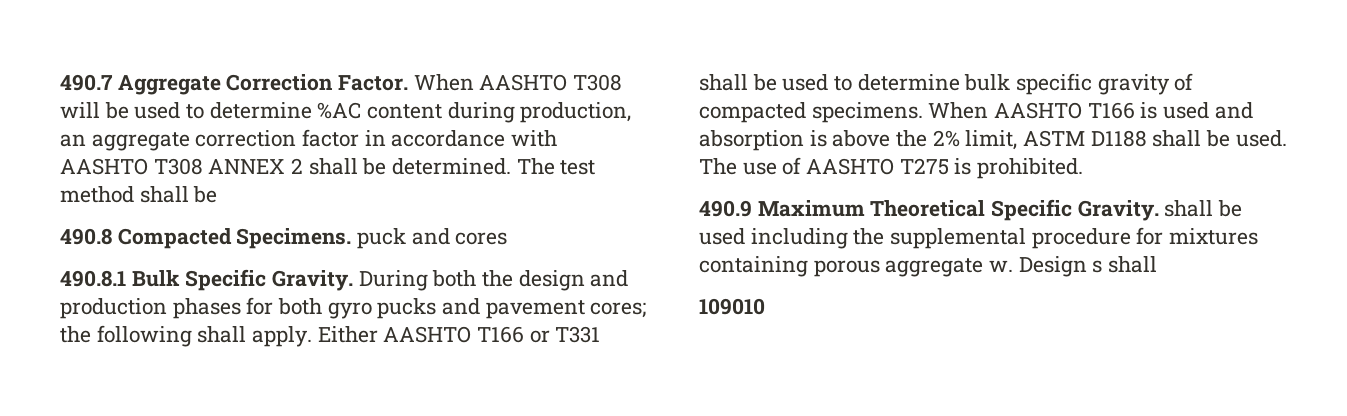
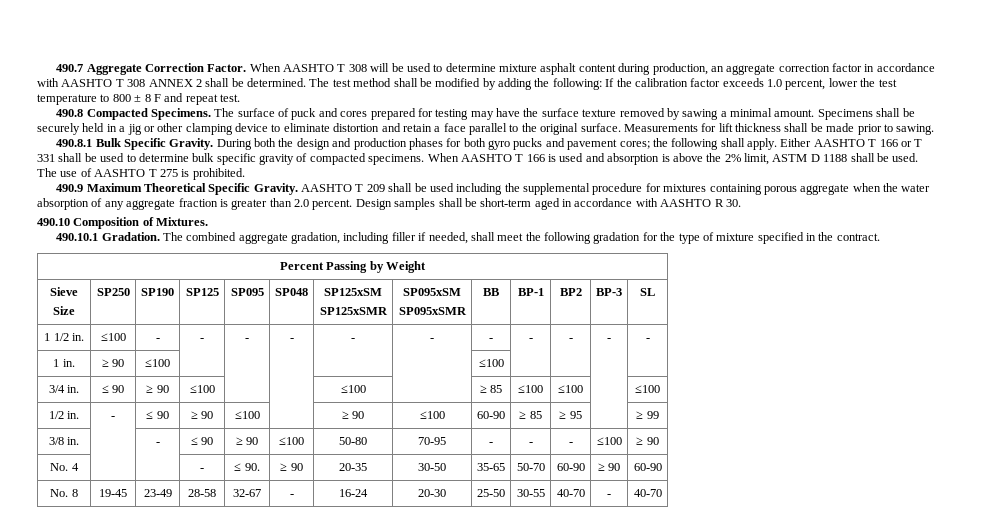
- When AASHTO T308 will be used to determine %AC content during production, an aggregate correction factor in accordance with AASHTO T308 ANNEX 2 shall be determined.
+ When AASHTO T 308 will be used to determine mixture asphalt content during production, an aggregate correction factor in accordance with AASHTO T 308 ANNEX 2 shall be determined.
- The test method shall be
+ The test method shall be modified by adding the following: If the calibration factor exceeds 1.0 percent, lower the test temperature to 800 ± 8 F and repeat test.
- 490.8 Compacted Specimens. puck and cores
+ 490.8 Compacted Specimens. The surface of puck and cores prepared for testing may have the surface texture removed by sawing a minimal amount. Specimens shall be securely held in a jig or other clamping device to eliminate distortion and retain a face parallel to the original surface. Measurements for lift thickness shall be made prior to sawing.
- Either AASHTO T166 or T331 shall be used to determine bulk specific gravity of compacted specimens.
+ Either AASHTO T 166 or T 331 shall be used to determine bulk specific gravity of compacted specimens.
- When AASHTO T166 is used and absorption is above the 2% limit, ASTM D1188 shall be used.
+ When AASHTO T 166 is used and absorption is above the 2% limit, ASTM D 1188 shall be used.
- The use of AASHTO T275 is prohibited.
+ The use of AASHTO T 275 is prohibited.
- 490.9 Maximum Theoretical Specific Gravity. shall be used including the supplemental procedure for mixtures containing porous aggregate w. Design s shall
- 109010
+ 490.9 Maximum Theoretical Specific Gravity. AASHTO T 209 shall be used including the supplemental procedure for mixtures containing porous aggregate when the water absorption of any aggregate fraction is greater than 2.0 percent. Design samples shall be short-term aged in accordance with AASHTO R 30.
+ 490.10 Composition of Mixtures.
+ 490.10.1 Gradation. The combined aggregate gradation, including filler if needed, shall meet the following gradation for the type of mixture specified in the contract.
+ Percent Passing by Weight
+ Sieve
+ Size | SP250 | SP190 | SP125 | SP095 | SP048 | SP125xSM
+ SP125xSMR | SP095xSM
+ SP095xSMR | BB | BP-1 | BP2 | BP-3 | SL
+ 1 1/2 in. | ≤100 | - | - | - | - | - | - | - | - | - | - | -
+ 1 in. | ≥ 90 | ≤100 | | | | | | ≤100 | | | |
+ 3/4 in. | ≤ 90 | ≥ 90 | ≤100 | | | ≤100 | | ≥ 85 | ≤100 | ≤100 | | ≤100
+ 1/2 in. | - | ≤ 90 | ≥ 90 | ≤100 | | ≥ 90 | ≤100 | 60-90 | ≥ 85 | ≥ 95 | | ≥ 99
+ 3/8 in. | | - | ≤ 90 | ≥ 90 | ≤100 | 50-80 | 70-95 | - | - | - | ≤100 | ≥ 90
+ No. 4 | | | - | ≤ 90. | ≥ 90 | 20-35 | 30-50 | 35-65 | 50-70 | 60-90 | ≥ 90 | 60-90
+ No. 8 | 19-45 | 23-49 | 28-58 | 32-67 | - | 16-24 | 20-30 | 25-50 | 30-55 | 40-70 | - | 40-70

